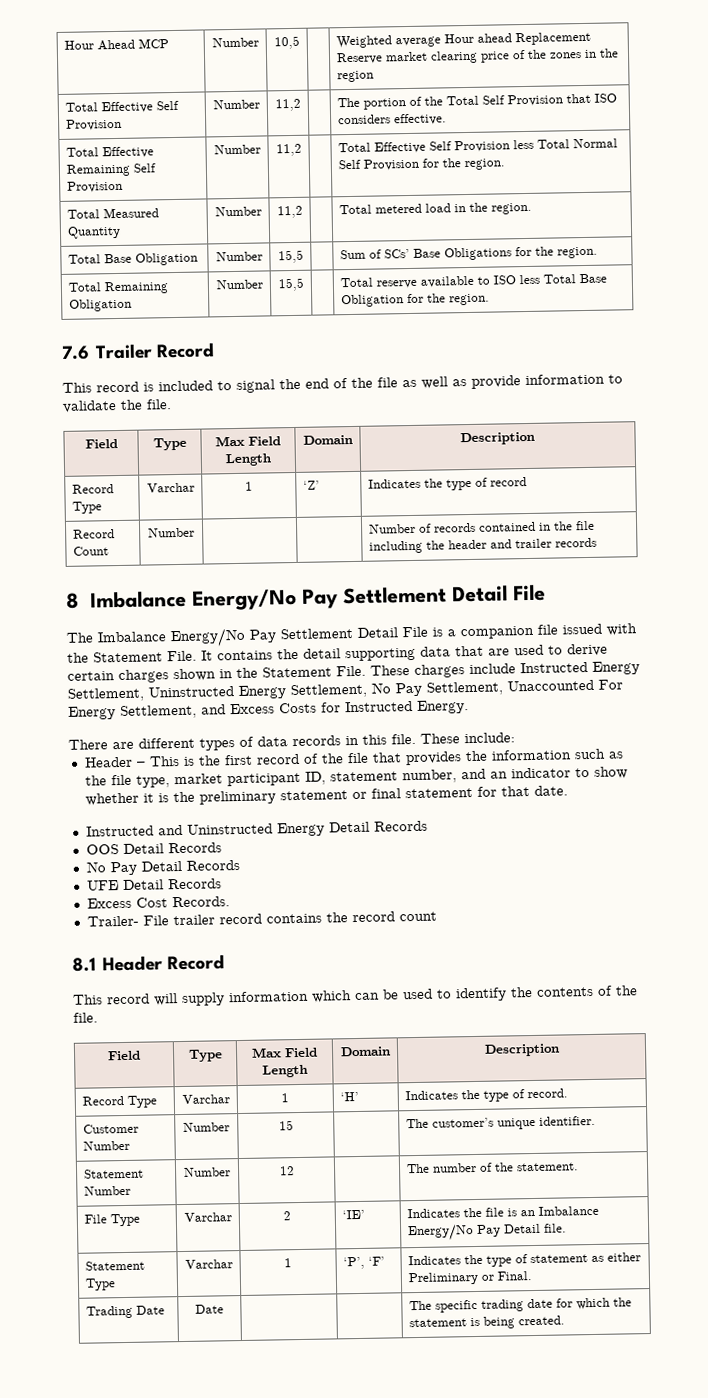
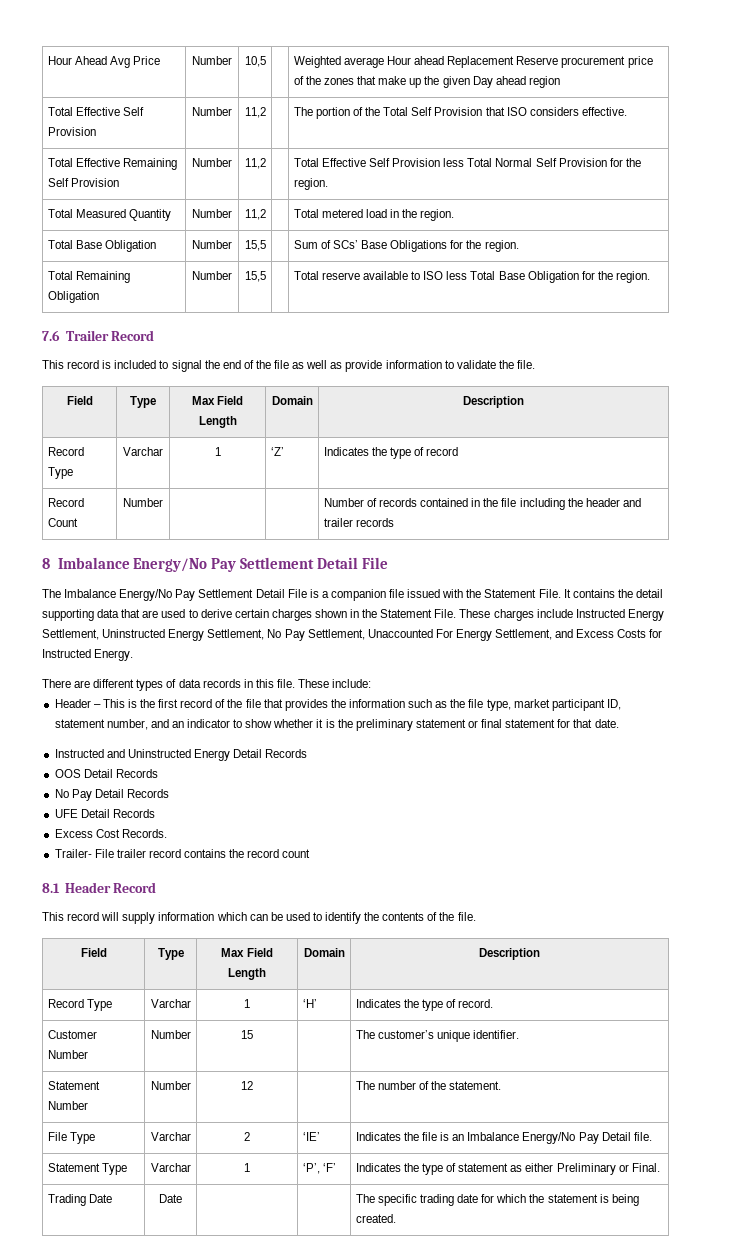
- Hour Ahead MCP | Number | 10,5 | | Weighted average Hour ahead Replacement Reserve market clearing price of the zones in the region
+ Hour Ahead Avg Price | Number | 10,5 | | Weighted average Hour ahead Replacement Reserve procurement price of the zones that make up the given Day ahead region

